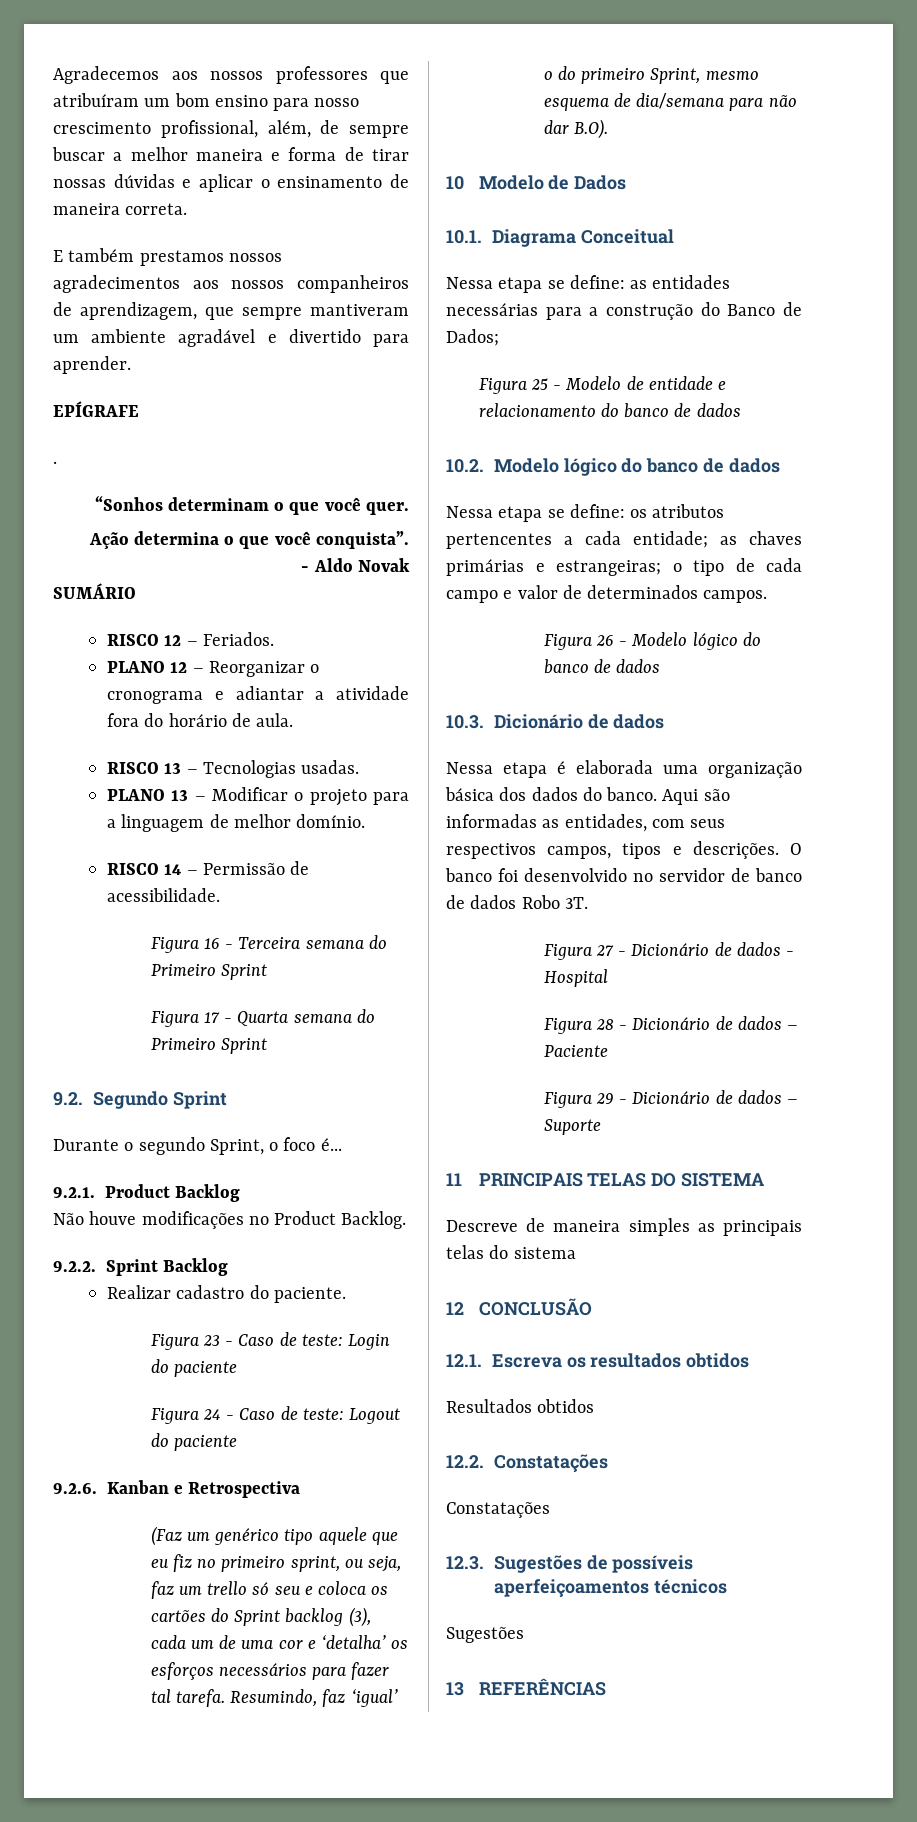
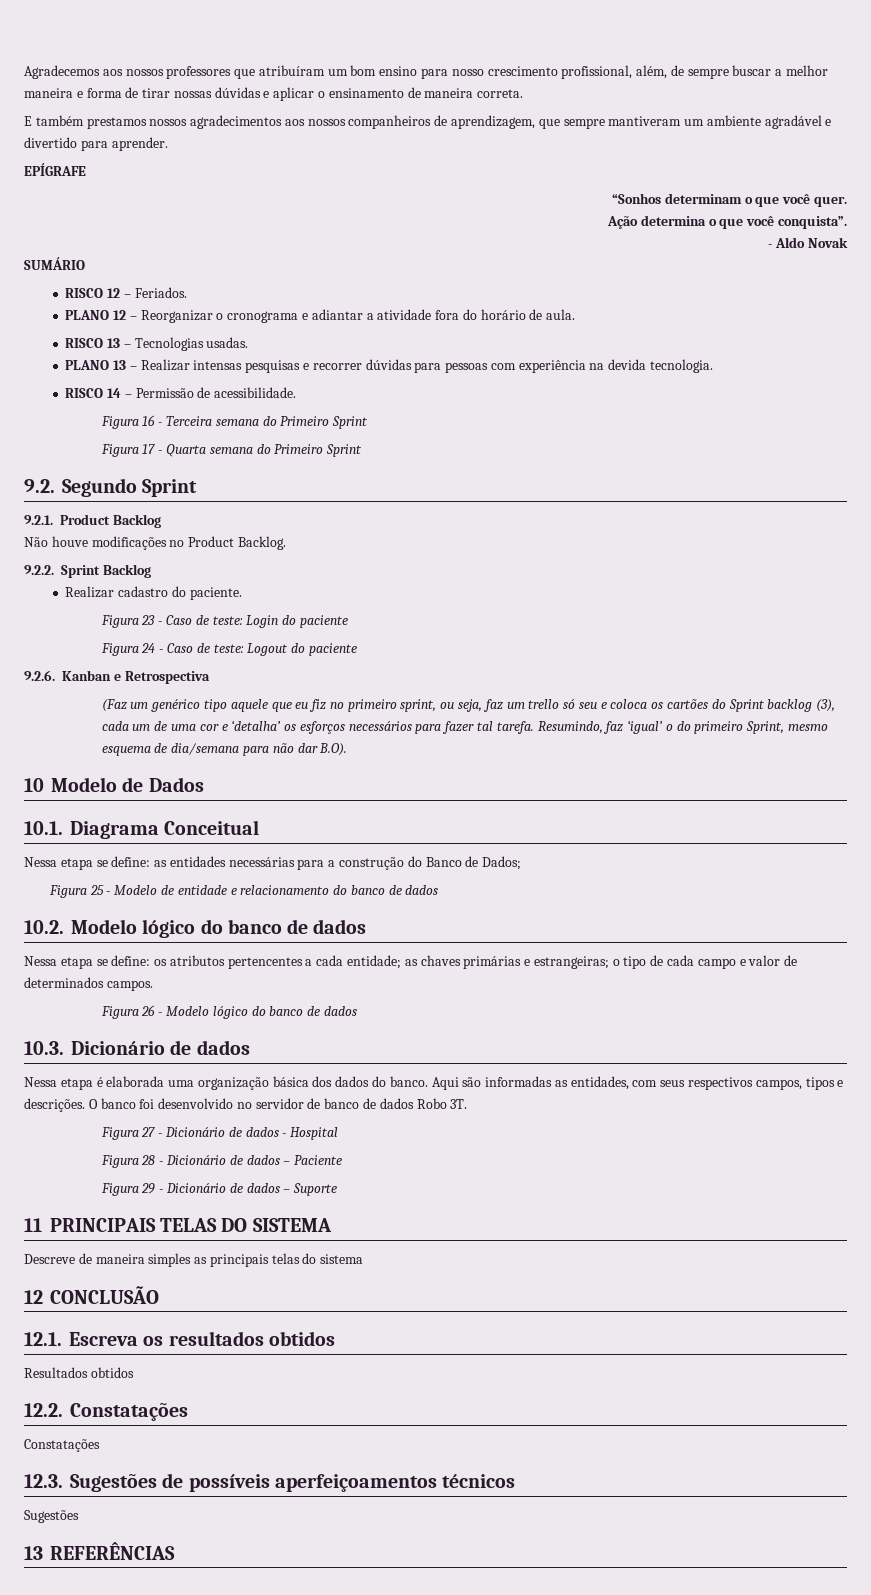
- .
- PLANO 13 – Modificar o projeto para a linguagem de melhor domínio.
+ PLANO 13 – Realizar intensas pesquisas e recorrer dúvidas para pessoas com experiência na devida tecnologia.
- Durante o segundo Sprint, o foco é...

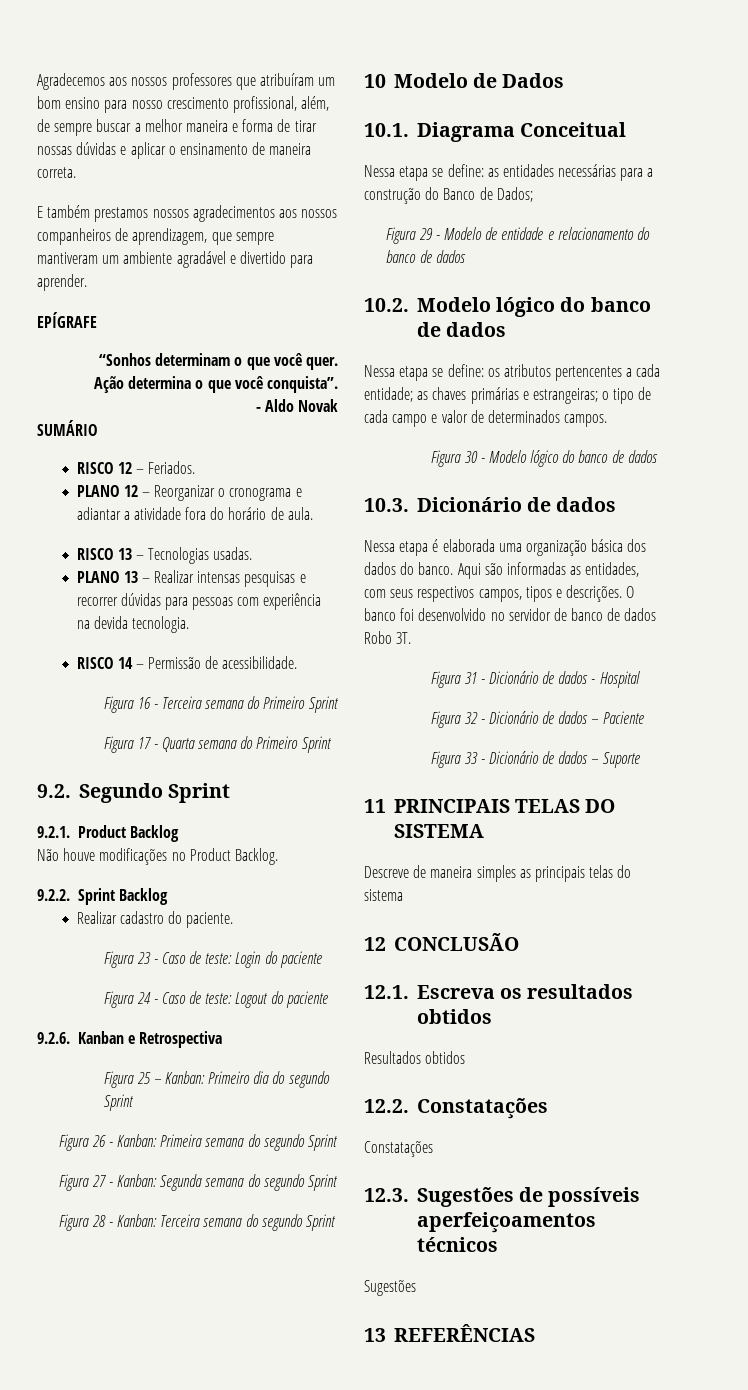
- (Faz um genérico tipo aquele que eu fiz no primeiro sprint, ou seja, faz um trello só seu e coloca os cartões do Sprint backlog (3), cada um de uma cor e ‘detalha’ os esforços necessários para fazer tal tarefa. Resumindo, faz ‘igual’ o do primeiro Sprint, mesmo esquema de dia/semana para não dar B.O).
+ Figura 25 – Kanban: Primeiro dia do segundo Sprint
+ Figura 26 - Kanban: Primeira semana do segundo Sprint
+ Figura 27 - Kanban: Segunda semana do segundo Sprint
+ Figura 28 - Kanban: Terceira semana do segundo Sprint
- Figura 25 - Modelo de entidade e relacionamento do banco de dados
+ Figura 29 - Modelo de entidade e relacionamento do banco de dados
- Figura 26 - Modelo lógico do banco de dados
+ Figura 30 - Modelo lógico do banco de dados
- Figura 27 - Dicionário de dados - Hospital
+ Figura 31 - Dicionário de dados - Hospital
- Figura 28 - Dicionário de dados – Paciente
+ Figura 32 - Dicionário de dados – Paciente
- Figura 29 - Dicionário de dados – Suporte
+ Figura 33 - Dicionário de dados – Suporte

